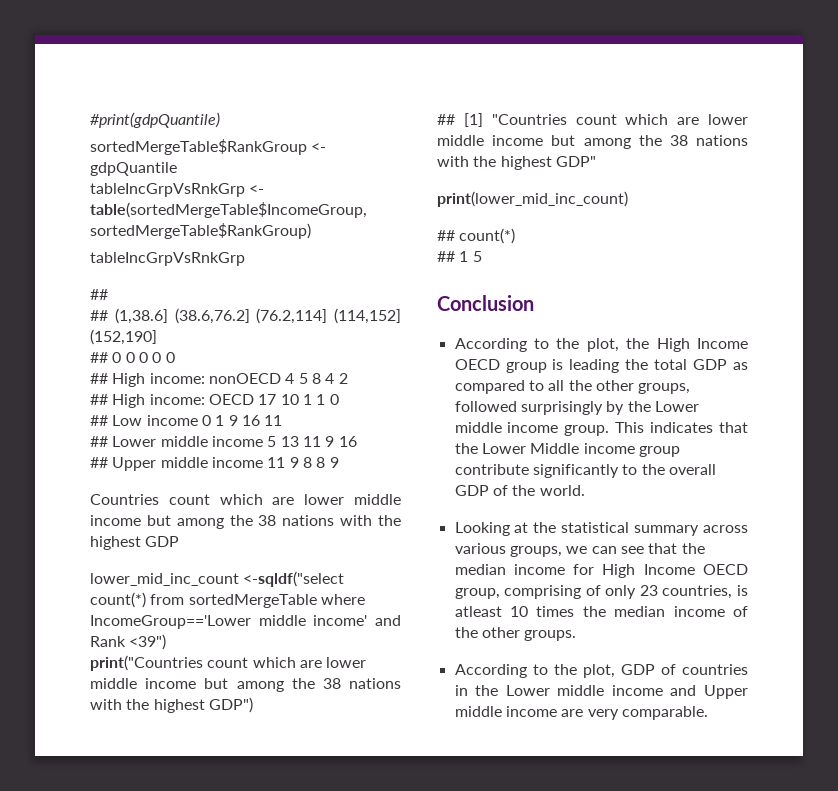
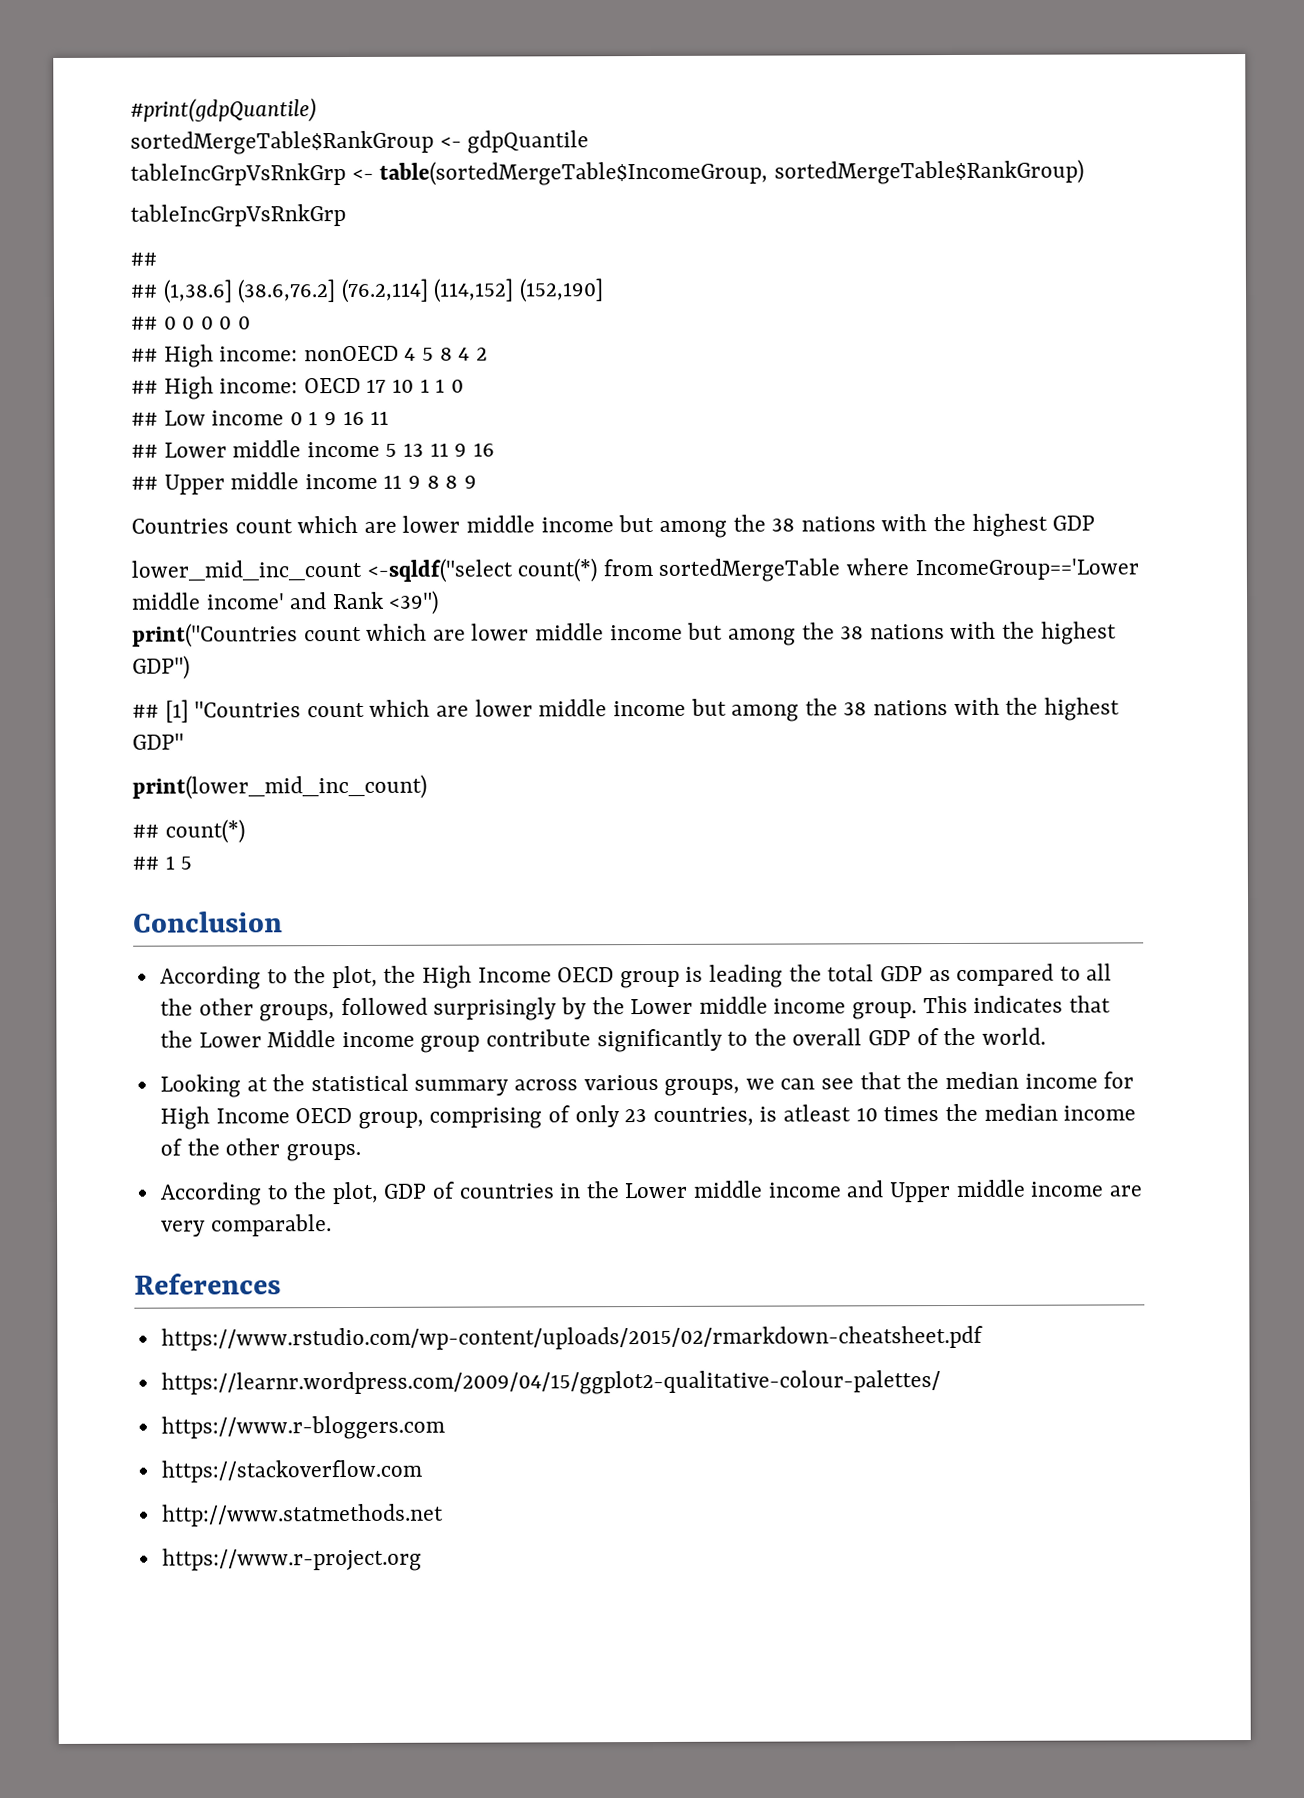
+ References
+ https://www.rstudio.com/wp-content/uploads/2015/02/rmarkdown-cheatsheet.pdf
+ https://learnr.wordpress.com/2009/04/15/ggplot2-qualitative-colour-palettes/
+ https://www.r-bloggers.com
+ https://stackoverflow.com
+ http://www.statmethods.net
+ https://www.r-project.org

